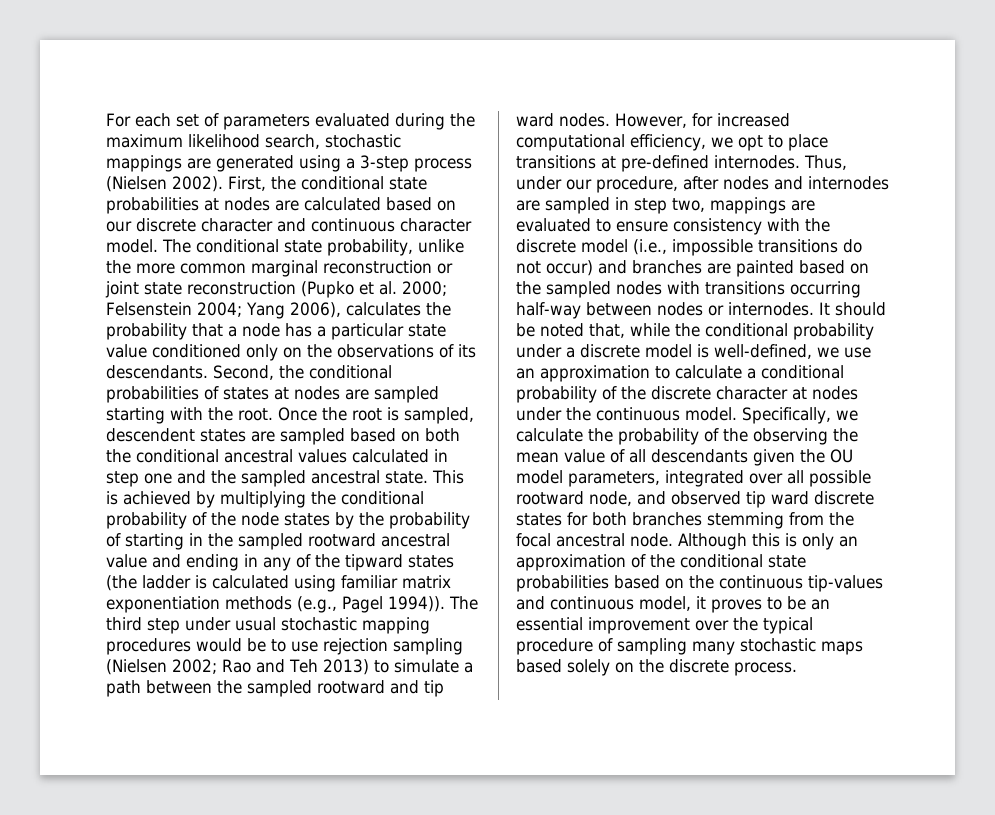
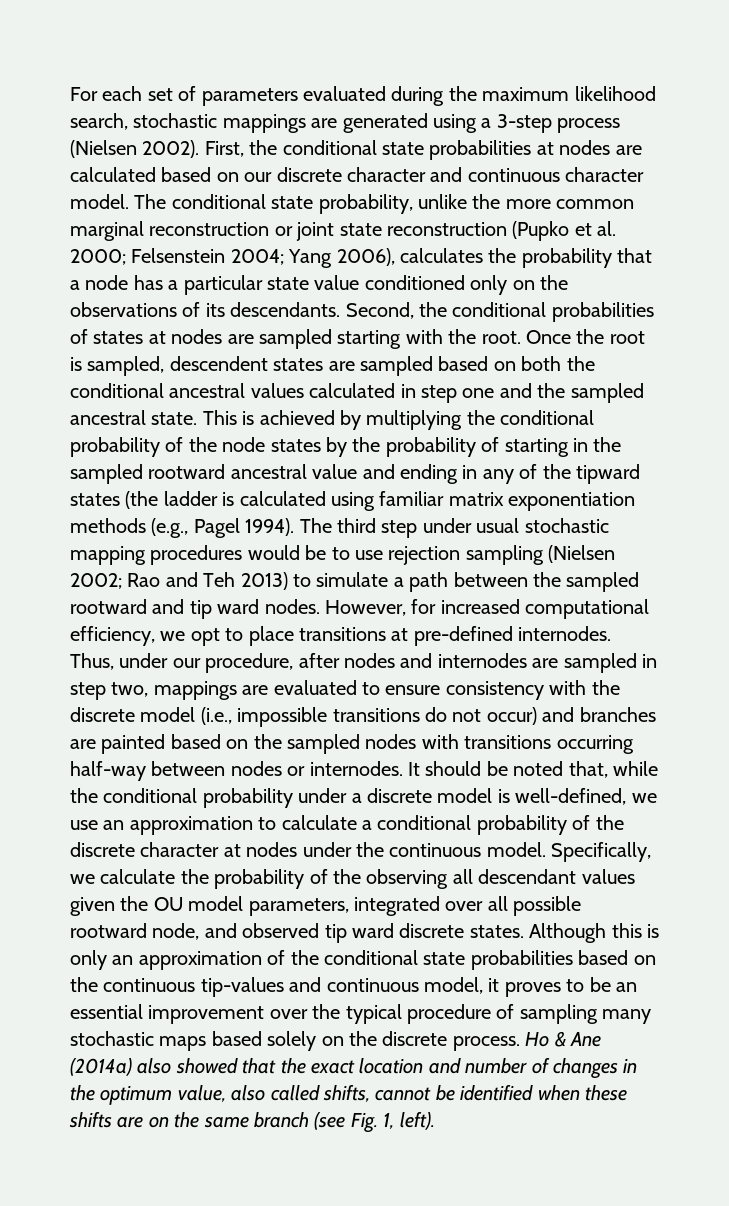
- This is achieved by multiplying the conditional probability of the node states by the probability of starting in the sampled rootward ancestral value and ending in any of the tipward states (the ladder is calculated using familiar matrix exponentiation methods (e.g., Pagel 1994)).
+ This is achieved by multiplying the conditional probability of the node states by the probability of starting in the sampled rootward ancestral value and ending in any of the tipward states (the ladder is calculated using familiar matrix exponentiation methods (e.g., Pagel 1994).
- Specifically, we calculate the probability of the observing the mean value of all descendants given the OU model parameters, integrated over all possible rootward node, and observed tip ward discrete states for both branches stemming from the focal ancestral node.
+ Specifically, we calculate the probability of the observing all descendant values given the OU model parameters, integrated over all possible rootward node, and observed tip ward discrete states.
+ Ho & Ane (2014a) also showed that the exact location and number of changes in the optimum value, also called shifts, cannot be identified when these shifts are on the same branch (see Fig. 1, left).

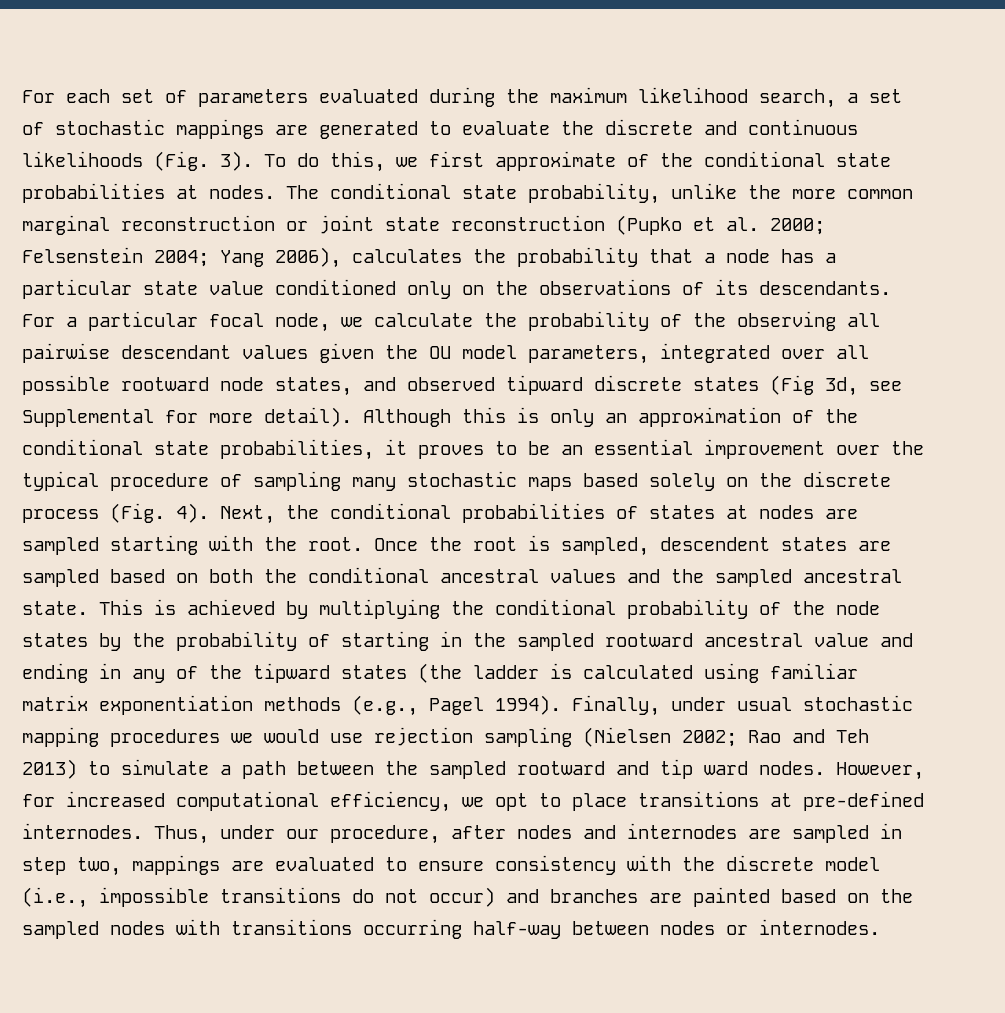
- For each set of parameters evaluated during the maximum likelihood search, stochastic mappings are generated using a 3-step process (Nielsen 2002). First, the conditional state probabilities at nodes are calculated based on our discrete character and continuous character model.
+ For each set of parameters evaluated during the maximum likelihood search, a set of stochastic mappings are generated to evaluate the discrete and continuous likelihoods (Fig. 3). To do this, we first approximate of the conditional state probabilities at nodes.
- Second, the conditional probabilities of states at nodes are sampled starting with the root.
+ For a particular focal node, we calculate the probability of the observing all pairwise descendant values given the OU model parameters, integrated over all possible rootward node states, and observed tipward discrete states (Fig 3d, see Supplemental for more detail). Although this is only an approximation of the conditional state probabilities, it proves to be an essential improvement over the typical procedure of sampling many stochastic maps based solely on the discrete process (Fig. 4). Next, the conditional probabilities of states at nodes are sampled starting with the root.
- Once the root is sampled, descendent states are sampled based on both the conditional ancestral values calculated in step one and the sampled ancestral state.
+ Once the root is sampled, descendent states are sampled based on both the conditional ancestral values and the sampled ancestral state.
- The third step under usual stochastic mapping procedures would be to use rejection sampling (Nielsen 2002; Rao and Teh 2013) to simulate a path between the sampled rootward and tip ward nodes.
+ Finally, under usual stochastic mapping procedures we would use rejection sampling (Nielsen 2002; Rao and Teh 2013) to simulate a path between the sampled rootward and tip ward nodes.
- It should be noted that, while the conditional probability under a discrete model is well-defined, we use an approximation to calculate a conditional probability of the discrete character at nodes under the continuous model. Specifically, we calculate the probability of the observing all descendant values given the OU model parameters, integrated over all possible rootward node, and observed tip ward discrete states. Although this is only an approximation of the conditional state probabilities based on the continuous tip-values and continuous model, it proves to be an essential improvement over the typical procedure of sampling many stochastic maps based solely on the discrete process. Ho & Ane (2014a) also showed that the exact location and number of changes in the optimum value, also called shifts, cannot be identified when these shifts are on the same branch (see Fig. 1, left).

